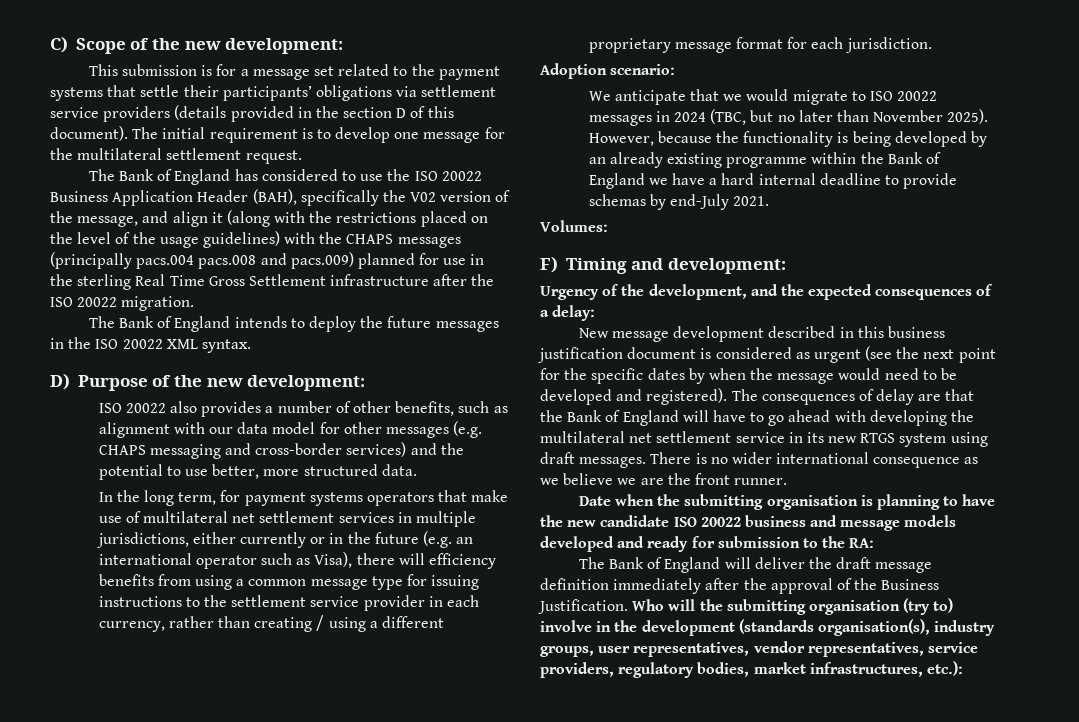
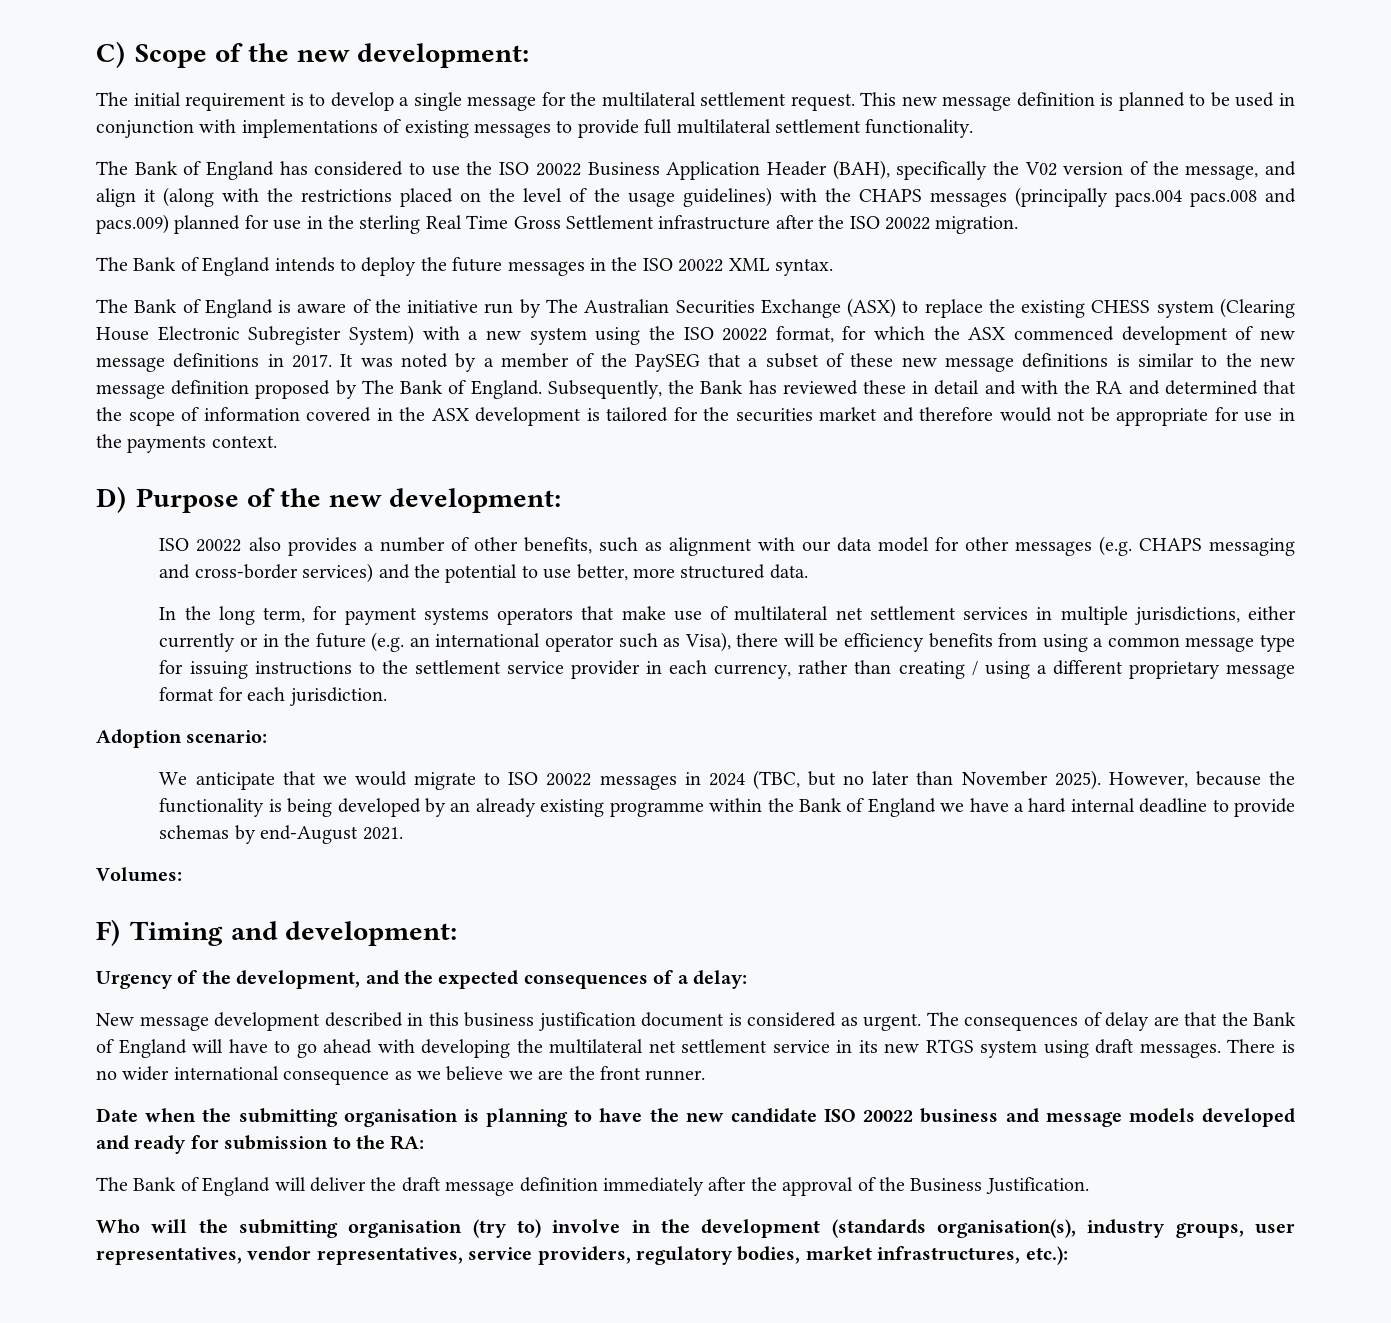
- This submission is for a message set related to the payment systems that settle their participants’ obligations via settlement service providers (details provided in the section D of this document). The initial requirement is to develop one message for the multilateral settlement request.
+ The initial requirement is to develop a single message for the multilateral settlement request. This new message definition is planned to be used in conjunction with implementations of existing messages to provide full multilateral settlement functionality.
+ The Bank of England is aware of the initiative run by The Australian Securities Exchange (ASX) to replace the existing CHESS system (Clearing House Electronic Subregister System) with a new system using the ISO 20022 format, for which the ASX commenced development of new message definitions in 2017. It was noted by a member of the PaySEG that a subset of these new message definitions is similar to the new message definition proposed by The Bank of England. Subsequently, the Bank has reviewed these in detail and with the RA and determined that the scope of information covered in the ASX development is tailored for the securities market and therefore would not be appropriate for use in the payments context.
- In the long term, for payment systems operators that make use of multilateral net settlement services in multiple jurisdictions, either currently or in the future (e.g. an international operator such as Visa), there will efficiency benefits from using a common message type for issuing instructions to the settlement service provider in each currency, rather than creating / using a different proprietary message format for each jurisdiction.
+ In the long term, for payment systems operators that make use of multilateral net settlement services in multiple jurisdictions, either currently or in the future (e.g. an international operator such as Visa), there will be efficiency benefits from using a common message type for issuing instructions to the settlement service provider in each currency, rather than creating / using a different proprietary message format for each jurisdiction.
- However, because the functionality is being developed by an already existing programme within the Bank of England we have a hard internal deadline to provide schemas by end-July 2021.
+ However, because the functionality is being developed by an already existing programme within the Bank of England we have a hard internal deadline to provide schemas by end-August 2021.
- New message development described in this business justification document is considered as urgent (see the next point for the specific dates by when the message would need to be developed and registered).
+ New message development described in this business justification document is considered as urgent.
- The Bank of England will deliver the draft message definition immediately after the approval of the Business Justification. Who will the submitting organisation (try to) involve in the development (standards organisation(s), industry groups, user representatives, vendor representatives, service providers, regulatory bodies, market infrastructures, etc.):
+ The Bank of England will deliver the draft message definition immediately after the approval of the Business Justification.
+ Who will the submitting organisation (try to) involve in the development (standards organisation(s), industry groups, user representatives, vendor representatives, service providers, regulatory bodies, market infrastructures, etc.):

